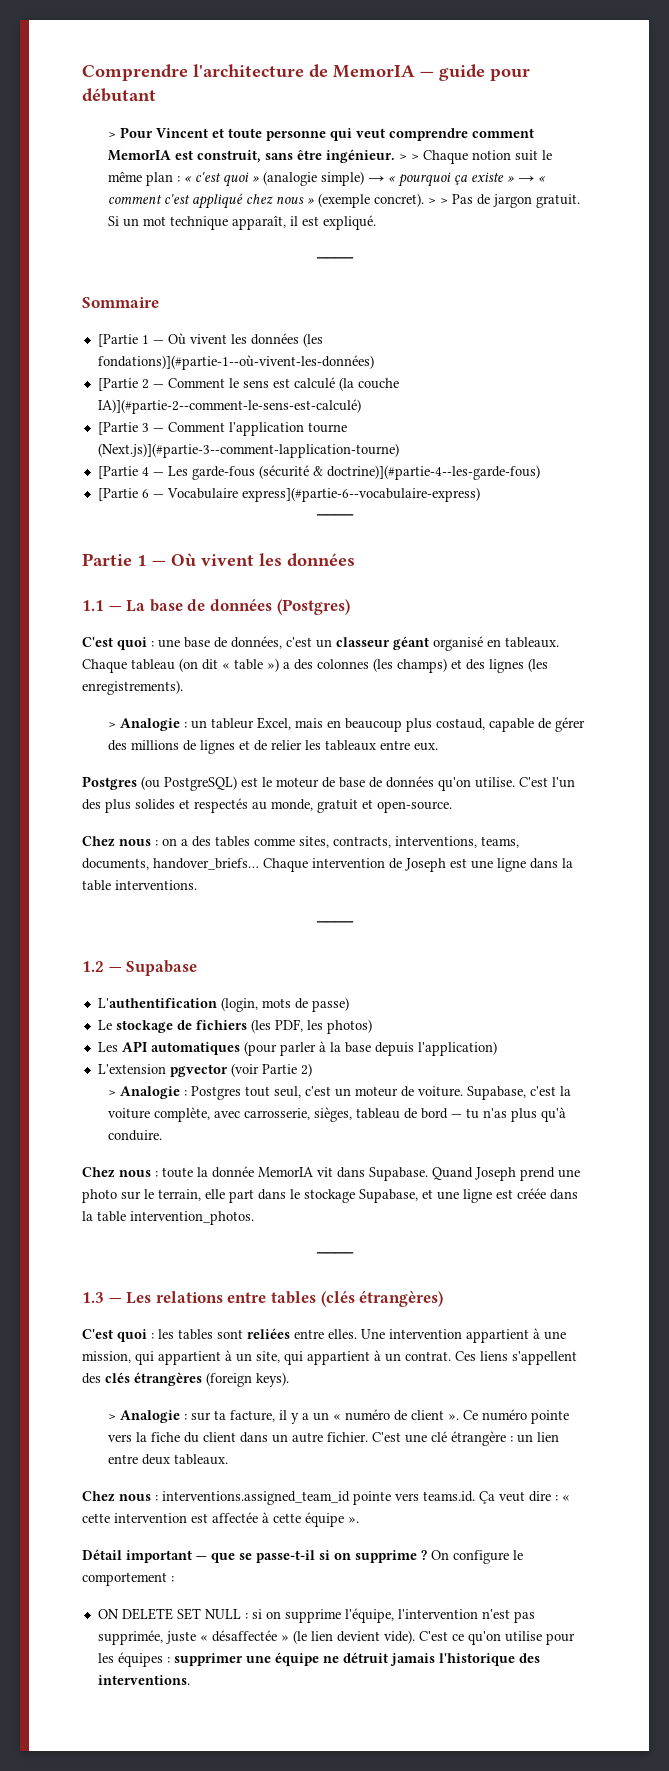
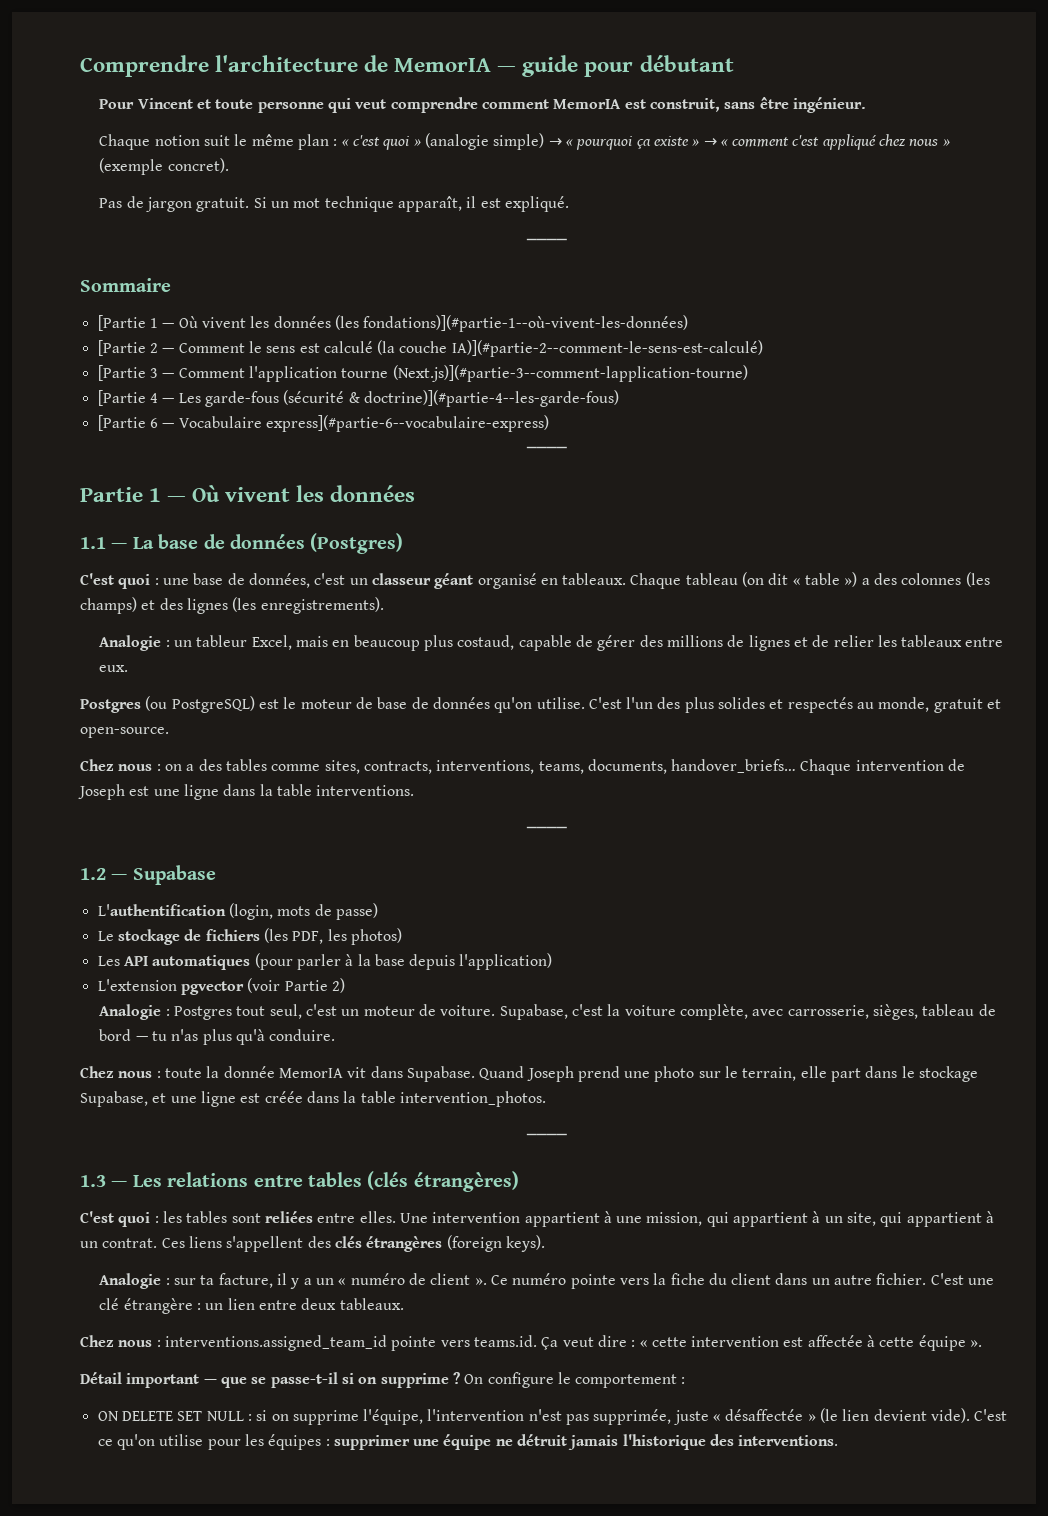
- > Pour Vincent et toute personne qui veut comprendre comment MemorIA est construit, sans être ingénieur. > > Chaque notion suit le même plan : « c'est quoi » (analogie simple) → « pourquoi ça existe » → « comment c'est appliqué chez nous » (exemple concret). > > Pas de jargon gratuit.
+ Pour Vincent et toute personne qui veut comprendre comment MemorIA est construit, sans être ingénieur.
+ Chaque notion suit le même plan : « c'est quoi » (analogie simple) → « pourquoi ça existe » → « comment c'est appliqué chez nous » (exemple concret).
+ Pas de jargon gratuit.
- > Analogie : un tableur Excel, mais en beaucoup plus costaud, capable de gérer des millions de lignes et de relier les tableaux entre eux.
+ Analogie : un tableur Excel, mais en beaucoup plus costaud, capable de gérer des millions de lignes et de relier les tableaux entre eux.
- > Analogie : Postgres tout seul, c'est un moteur de voiture.
+ Analogie : Postgres tout seul, c'est un moteur de voiture.
- > Analogie : sur ta facture, il y a un « numéro de client ».
+ Analogie : sur ta facture, il y a un « numéro de client ».

